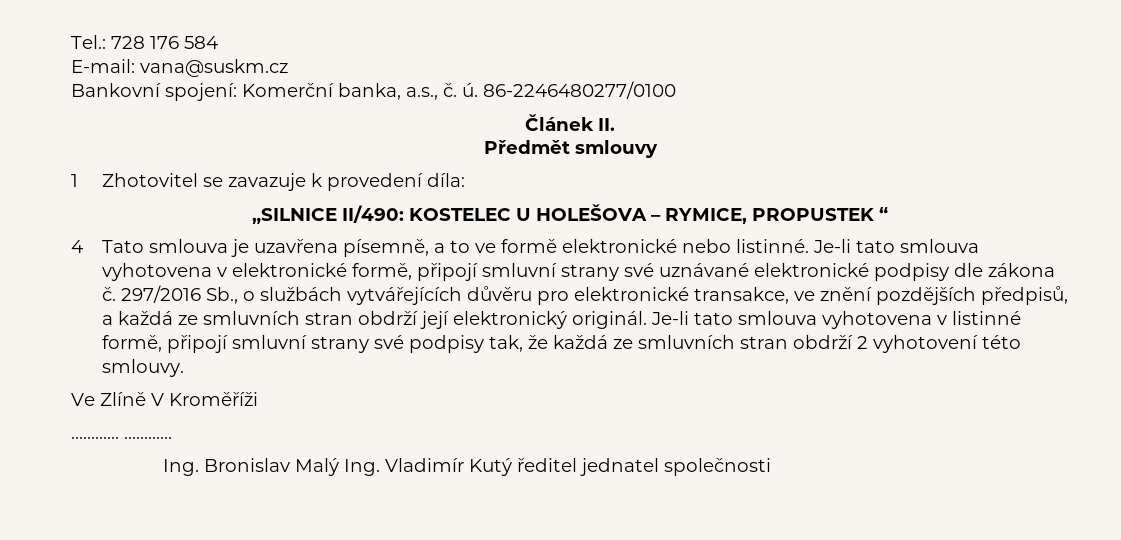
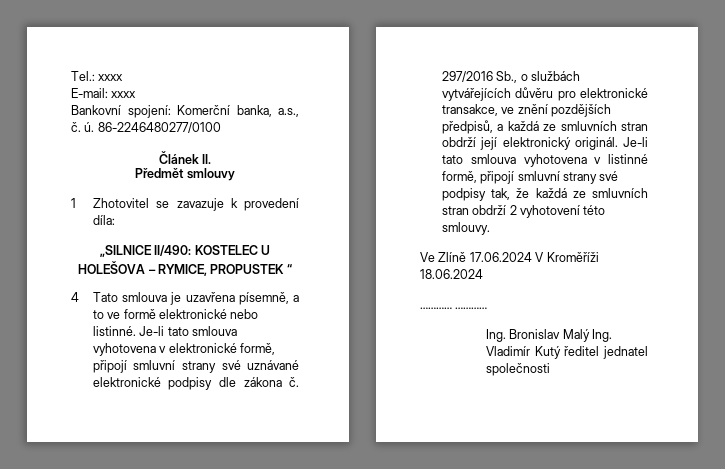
- Tel.: 728 176 584
+ Tel.: xxxx
- E-mail: vana@suskm.cz
+ E-mail: xxxx
- Ve Zlíně V Kroměříži
+ Ve Zlíně 17.06.2024 V Kroměříži 18.06.2024

